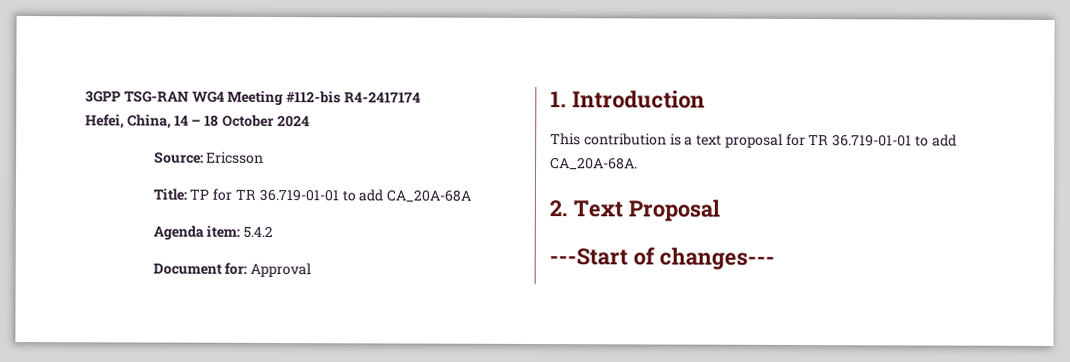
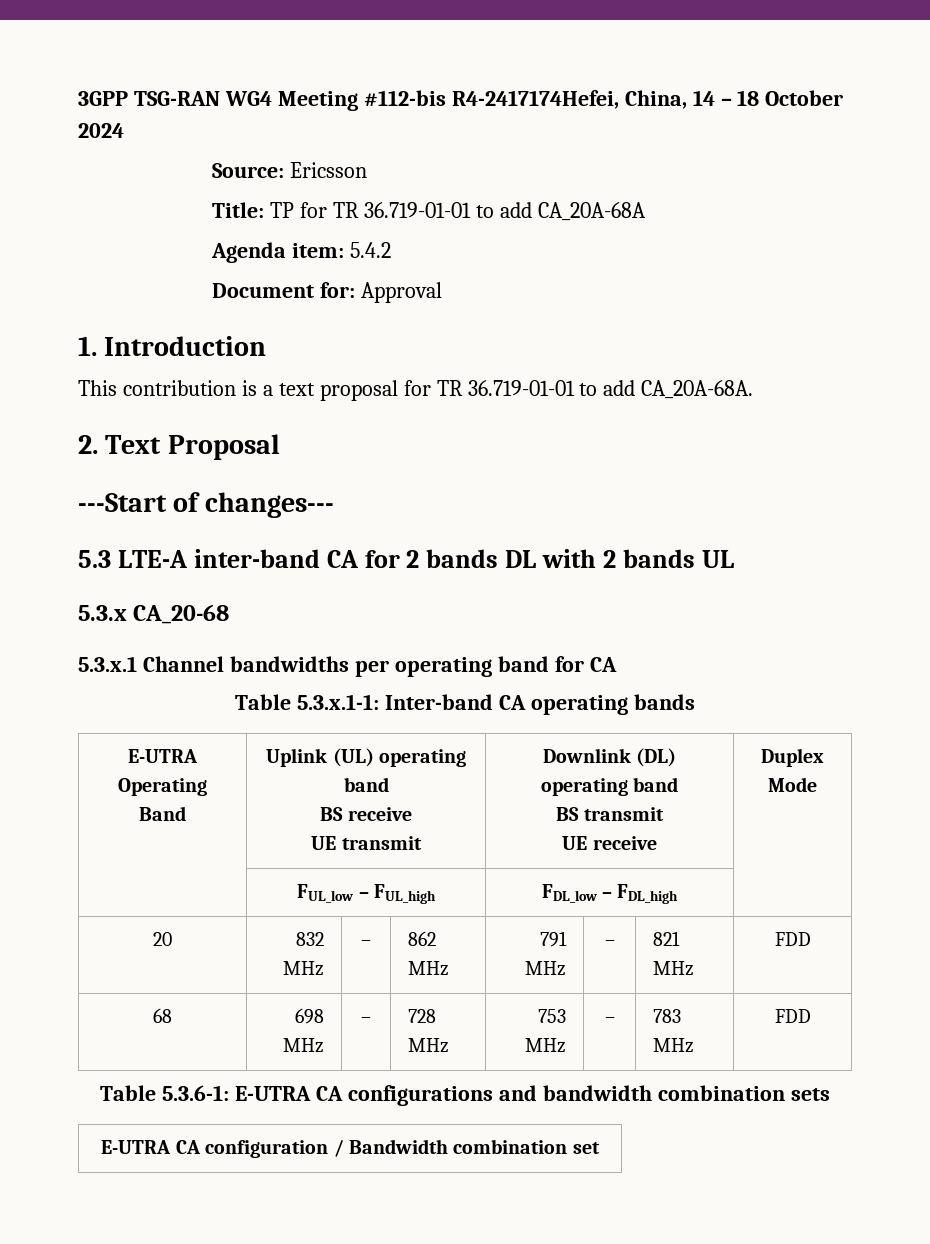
- 3GPP TSG-RAN WG4 Meeting #112-bis R4-2417174
- Hefei, China, 14 – 18 October 2024
+ 3GPP TSG-RAN WG4 Meeting #112-bis R4-2417174Hefei, China, 14 – 18 October 2024
+ 5.3 LTE-A inter-band CA for 2 bands DL with 2 bands UL
+ 5.3.x CA_20-68
+ 5.3.x.1 Channel bandwidths per operating band for CA
+ Table 5.3.x.1-1: Inter-band CA operating bands
+ E-UTRA Operating Band | Uplink (UL) operating band
+ BS receive
+ UE transmit | Downlink (DL) operating band
+ BS transmit
+ UE receive | Duplex Mode
+ | FUL_low – FUL_high | FDL_low – FDL_high |
+ 20 | 832 MHz | – | 862 MHz | 791 MHz | – | 821 MHz | FDD
+ 68 | 698 MHz | – | 728 MHz | 753 MHz | – | 783 MHz | FDD
+ Table 5.3.6-1: E-UTRA CA configurations and bandwidth combination sets
+ E-UTRA CA configuration / Bandwidth combination set

